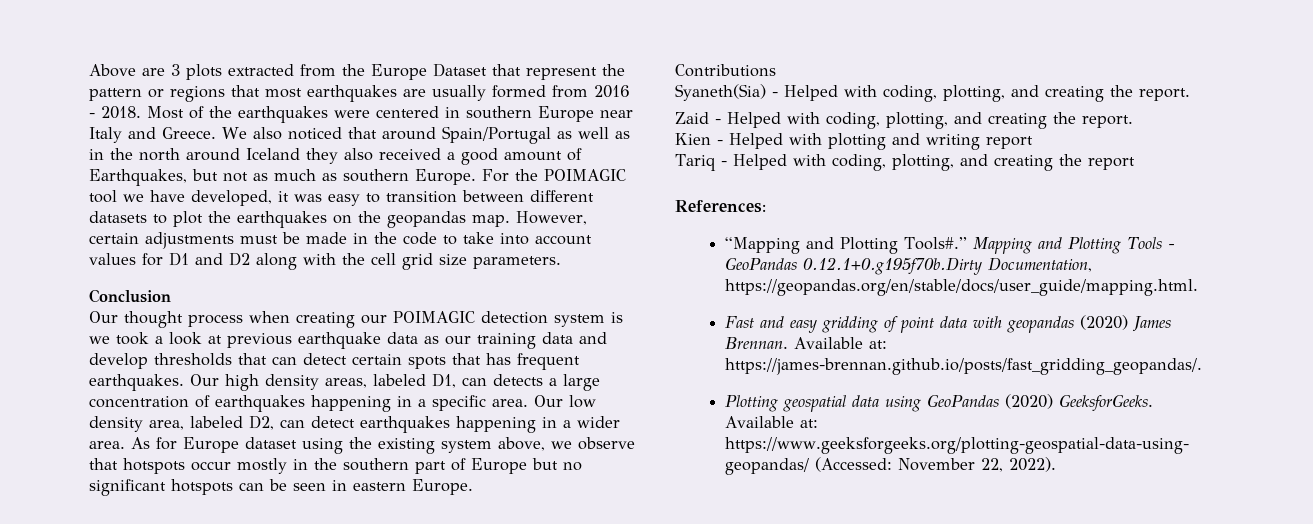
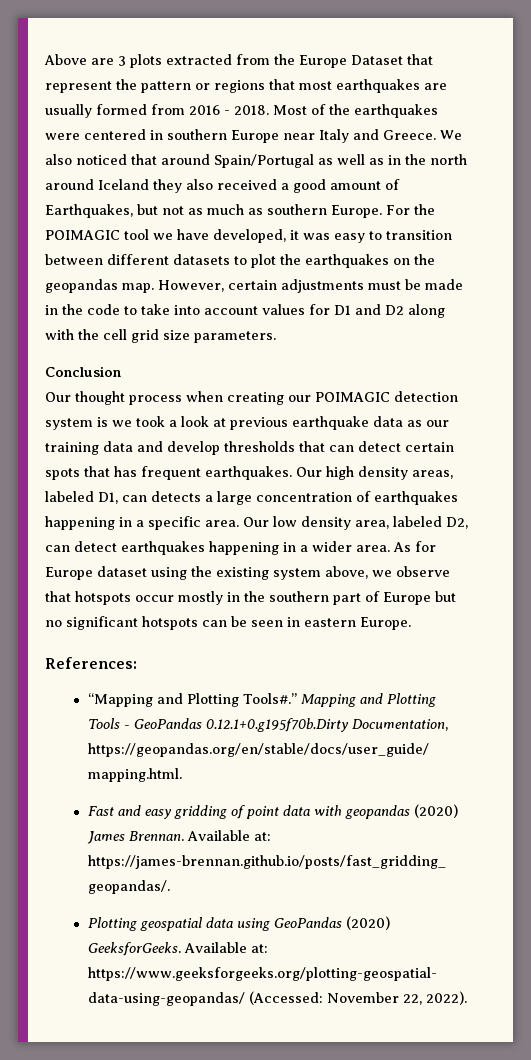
- Contributions
- Syaneth(Sia) - Helped with coding, plotting, and creating the report.
- Zaid - Helped with coding, plotting, and creating the report.
- Kien - Helped with plotting and writing report
- Tariq - Helped with coding, plotting, and creating the report

